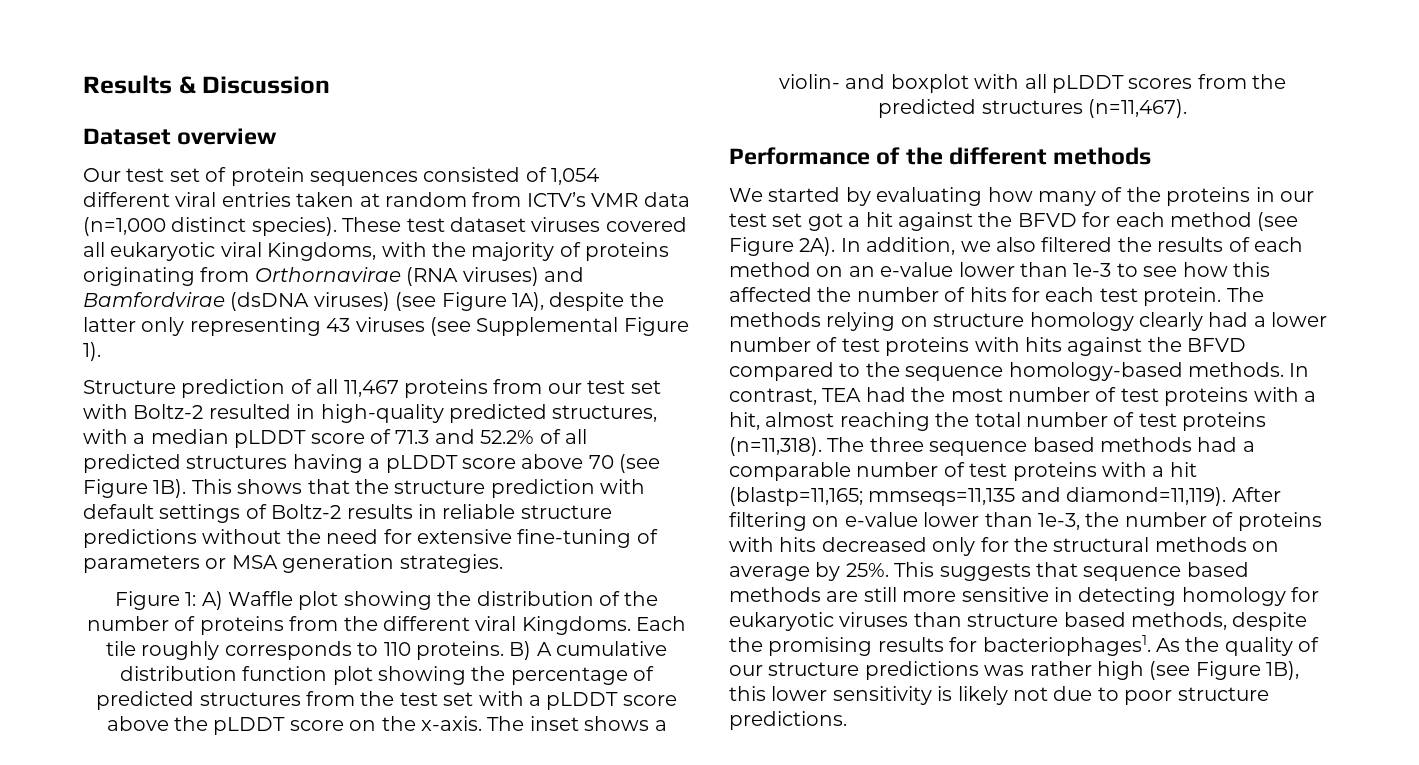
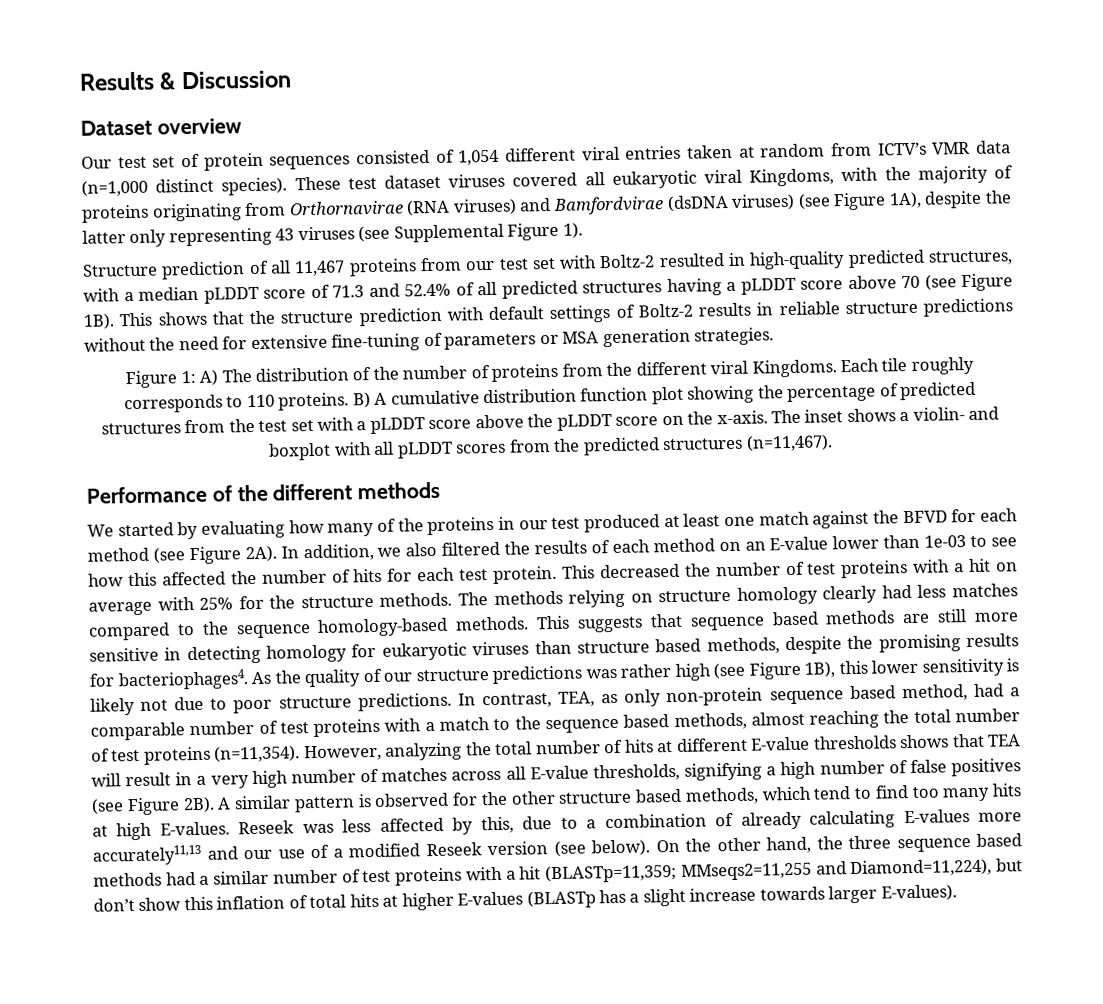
- Structure prediction of all 11,467 proteins from our test set with Boltz-2 resulted in high-quality predicted structures, with a median pLDDT score of 71.3 and 52.2% of all predicted structures having a pLDDT score above 70 (see Figure 1B).
+ Structure prediction of all 11,467 proteins from our test set with Boltz-2 resulted in high-quality predicted structures, with a median pLDDT score of 71.3 and 52.4% of all predicted structures having a pLDDT score above 70 (see Figure 1B).
- Figure 1: A) Waffle plot showing the distribution of the number of proteins from the different viral Kingdoms.
+ Figure 1: A) The distribution of the number of proteins from the different viral Kingdoms.
- We started by evaluating how many of the proteins in our test set got a hit against the BFVD for each method (see Figure 2A).
+ We started by evaluating how many of the proteins in our test produced at least one match against the BFVD for each method (see Figure 2A).
- In addition, we also filtered the results of each method on an e-value lower than 1e-3 to see how this affected the number of hits for each test protein.
+ In addition, we also filtered the results of each method on an E-value lower than 1e-03 to see how this affected the number of hits for each test protein.
+ This decreased the number of test proteins with a hit on average with 25% for the structure methods.
- The methods relying on structure homology clearly had a lower number of test proteins with hits against the BFVD compared to the sequence homology-based methods.
+ The methods relying on structure homology clearly had less matches compared to the sequence homology-based methods.
- In contrast, TEA had the most number of test proteins with a hit, almost reaching the total number of test proteins (n=11,318). The three sequence based methods had a comparable number of test proteins with a hit (blastp=11,165; mmseqs=11,135 and diamond=11,119). After filtering on e-value lower than 1e-3, the number of proteins with hits decreased only for the structural methods on average by 25%.
- This suggests that sequence based methods are still more sensitive in detecting homology for eukaryotic viruses than structure based methods, despite the promising results for bacteriophages1.
+ This suggests that sequence based methods are still more sensitive in detecting homology for eukaryotic viruses than structure based methods, despite the promising results for bacteriophages4.
+ In contrast, TEA, as only non-protein sequence based method, had a comparable number of test proteins with a match to the sequence based methods, almost reaching the total number of test proteins (n=11,354). However, analyzing the total number of hits at different E-value thresholds shows that TEA will result in a very high number of matches across all E-value thresholds, signifying a high number of false positives (see Figure 2B). A similar pattern is observed for the other structure based methods, which tend to find too many hits at high E-values. Reseek was less affected by this, due to a combination of already calculating E-values more accurately11,13 and our use of a modified Reseek version (see below). On the other hand, the three sequence based methods had a similar number of test proteins with a hit (BLASTp=11,359; MMseqs2=11,255 and Diamond=11,224), but don’t show this inflation of total hits at higher E-values (BLASTp has a slight increase towards larger E-values).

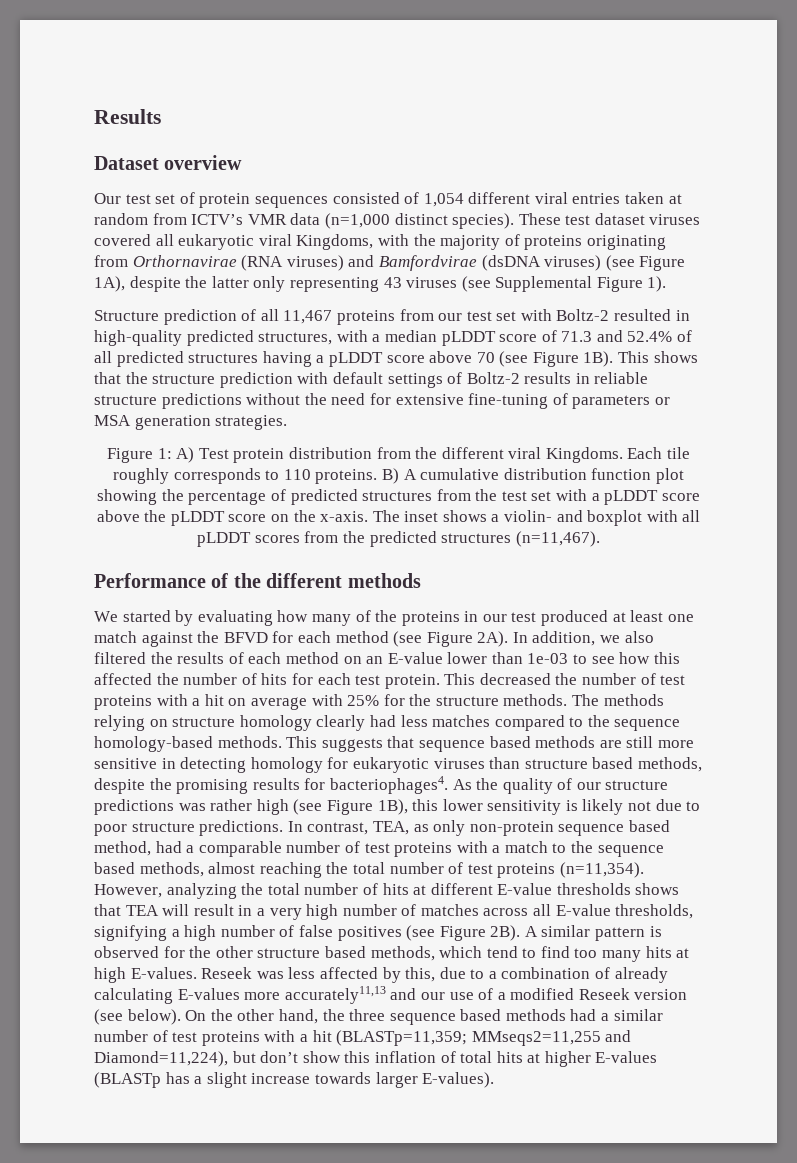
- Results & Discussion
+ Results
- Figure 1: A) The distribution of the number of proteins from the different viral Kingdoms.
+ Figure 1: A) Test protein distribution from the different viral Kingdoms.

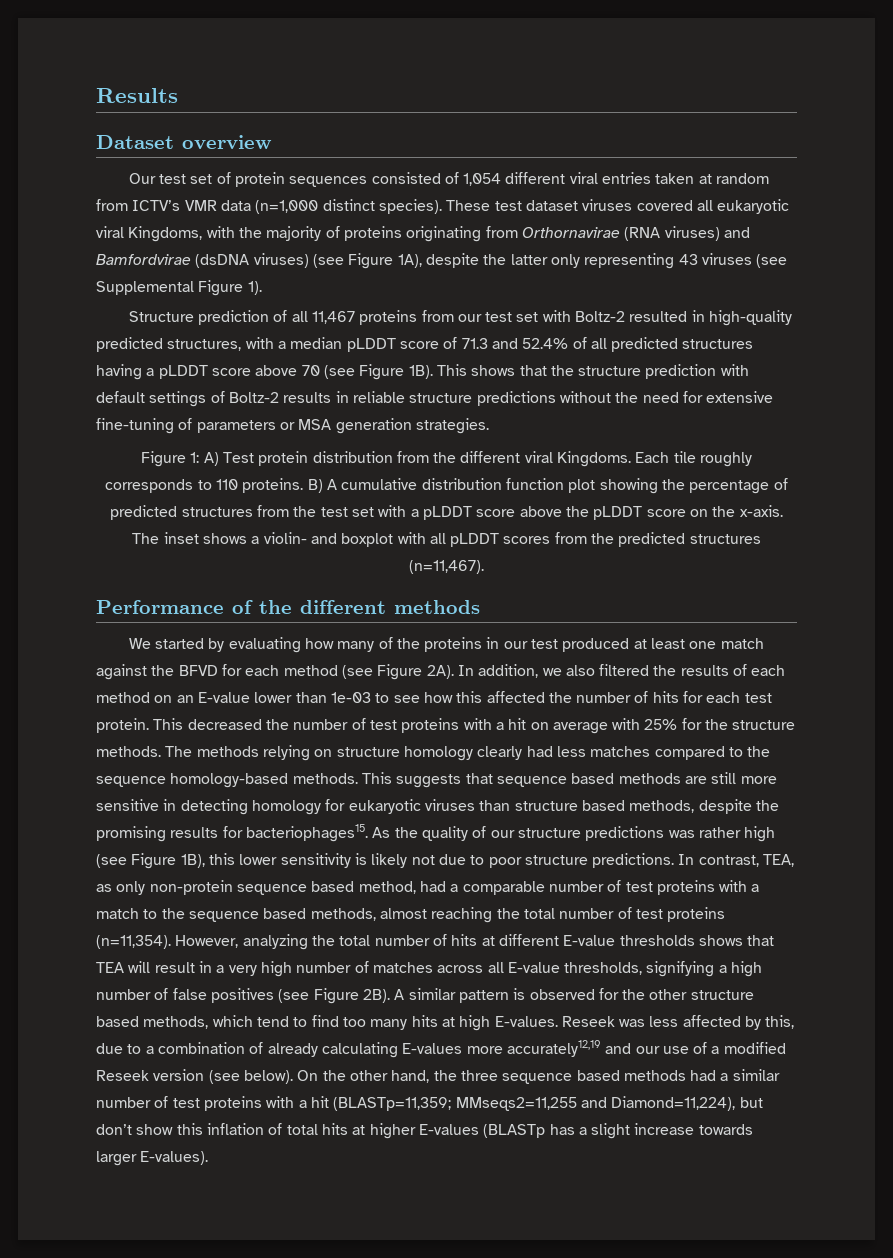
- This suggests that sequence based methods are still more sensitive in detecting homology for eukaryotic viruses than structure based methods, despite the promising results for bacteriophages4.
+ This suggests that sequence based methods are still more sensitive in detecting homology for eukaryotic viruses than structure based methods, despite the promising results for bacteriophages15.
- Reseek was less affected by this, due to a combination of already calculating E-values more accurately11,13 and our use of a modified Reseek version (see below).
+ Reseek was less affected by this, due to a combination of already calculating E-values more accurately12,19 and our use of a modified Reseek version (see below).

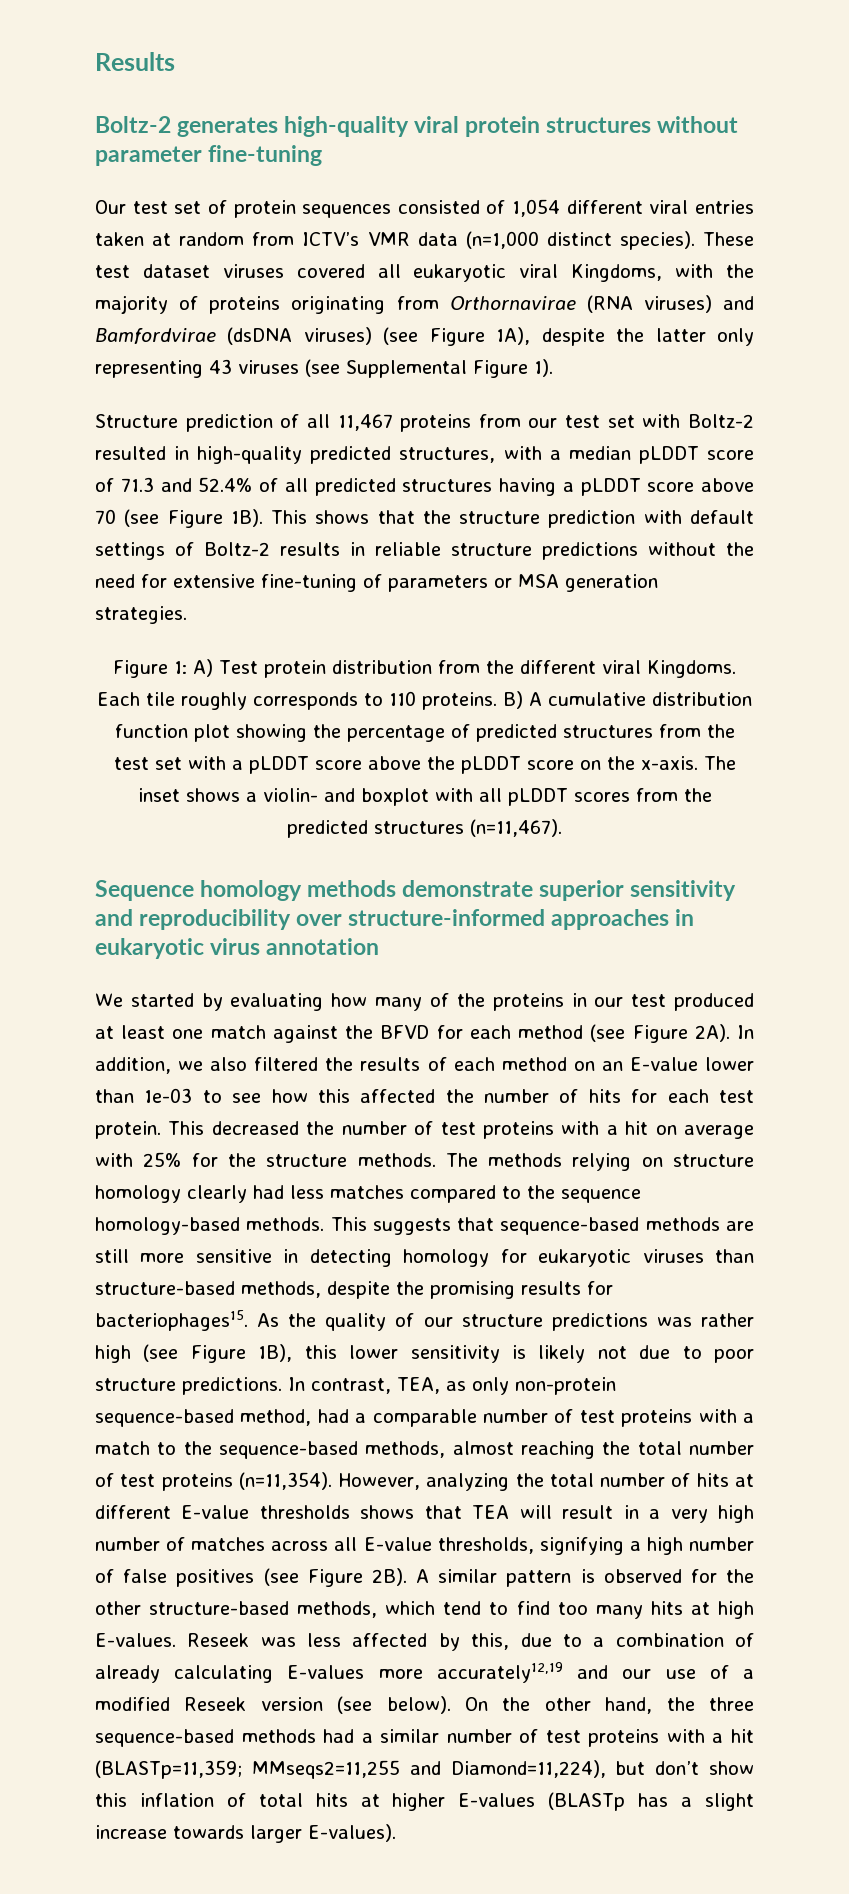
- Dataset overview
+ Boltz-2 generates high-quality viral protein structures without parameter fine-tuning
- Performance of the different methods
+ Sequence homology methods demonstrate superior sensitivity and reproducibility over structure-informed approaches in eukaryotic virus annotation
- This suggests that sequence based methods are still more sensitive in detecting homology for eukaryotic viruses than structure based methods, despite the promising results for bacteriophages15.
+ This suggests that sequence-based methods are still more sensitive in detecting homology for eukaryotic viruses than structure-based methods, despite the promising results for bacteriophages15.
- In contrast, TEA, as only non-protein sequence based method, had a comparable number of test proteins with a match to the sequence based methods, almost reaching the total number of test proteins (n=11,354).
+ In contrast, TEA, as only non-protein sequence-based method, had a comparable number of test proteins with a match to the sequence-based methods, almost reaching the total number of test proteins (n=11,354).
- A similar pattern is observed for the other structure based methods, which tend to find too many hits at high E-values.
+ A similar pattern is observed for the other structure-based methods, which tend to find too many hits at high E-values.
- On the other hand, the three sequence based methods had a similar number of test proteins with a hit (BLASTp=11,359; MMseqs2=11,255 and Diamond=11,224), but don’t show this inflation of total hits at higher E-values (BLASTp has a slight increase towards larger E-values).
+ On the other hand, the three sequence-based methods had a similar number of test proteins with a hit (BLASTp=11,359; MMseqs2=11,255 and Diamond=11,224), but don’t show this inflation of total hits at higher E-values (BLASTp has a slight increase towards larger E-values).

